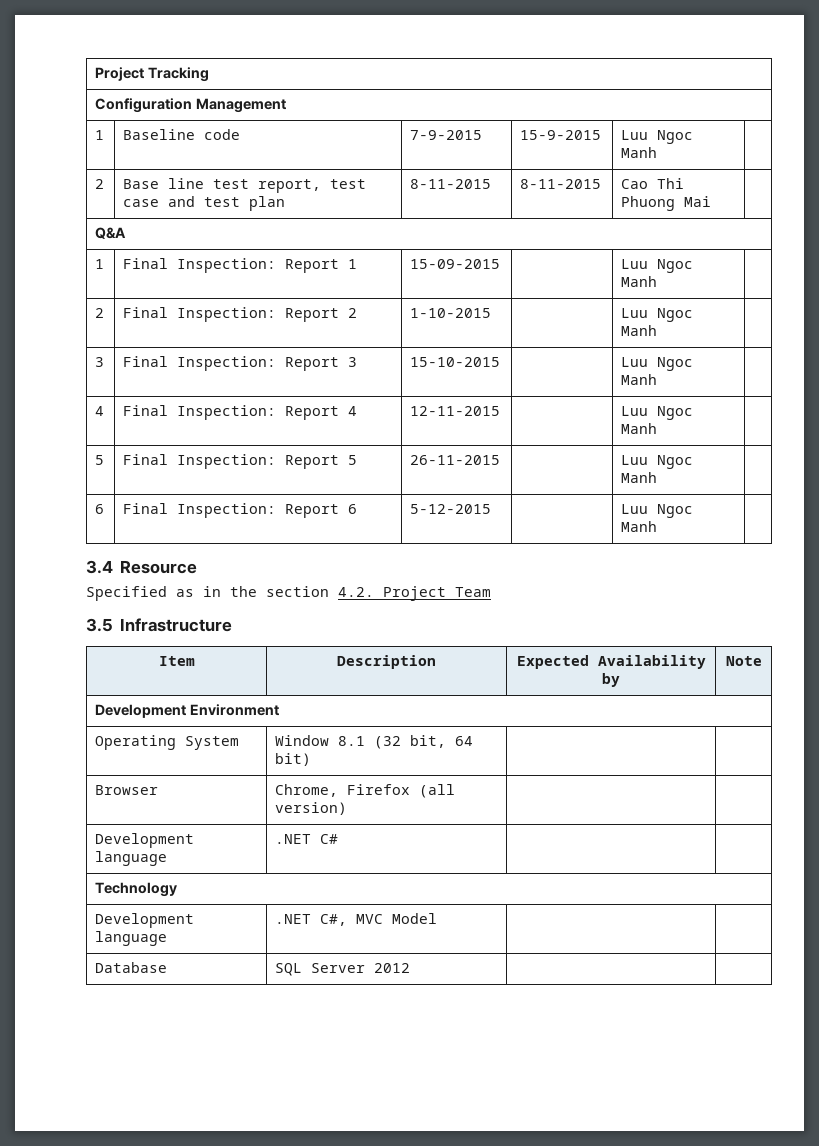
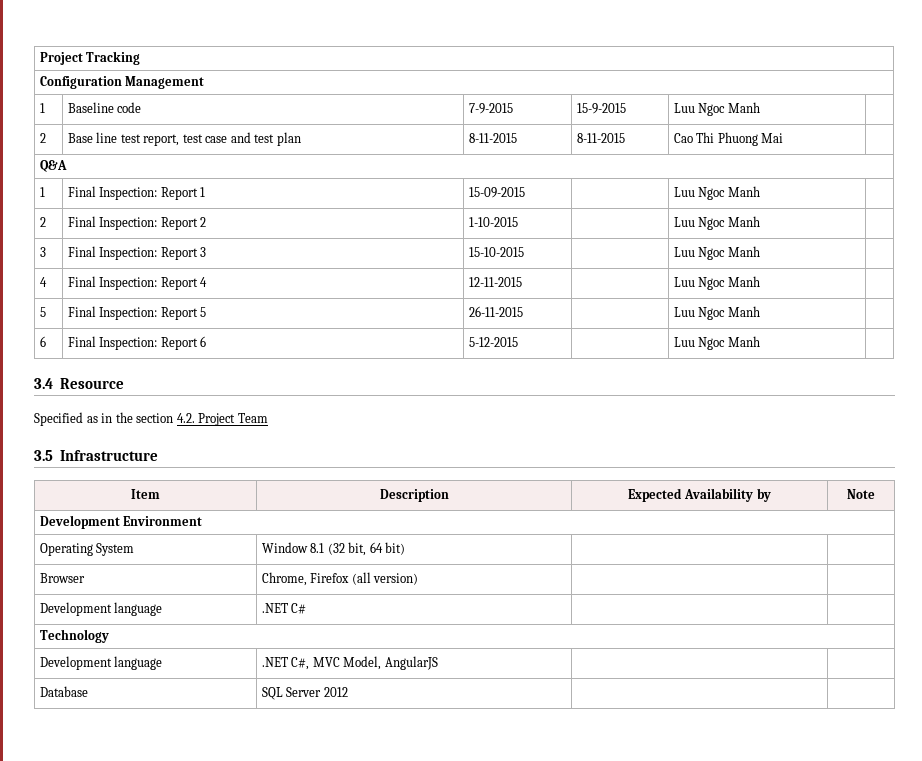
- Development language | .NET C#, MVC Model | |
+ Development language | .NET C#, MVC Model, AngularJS | |

